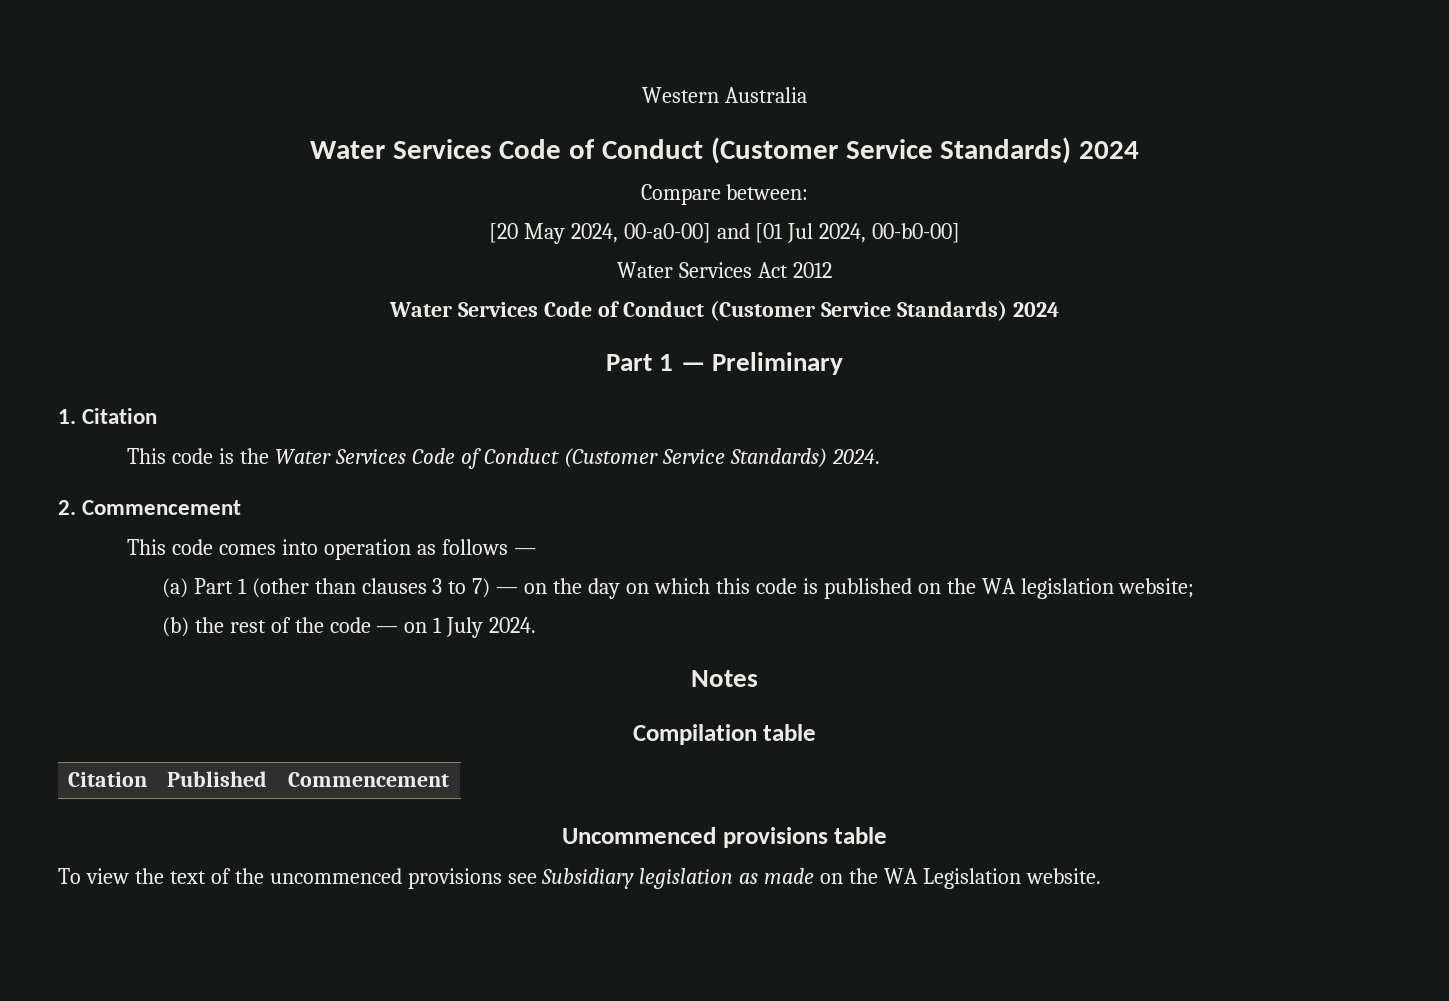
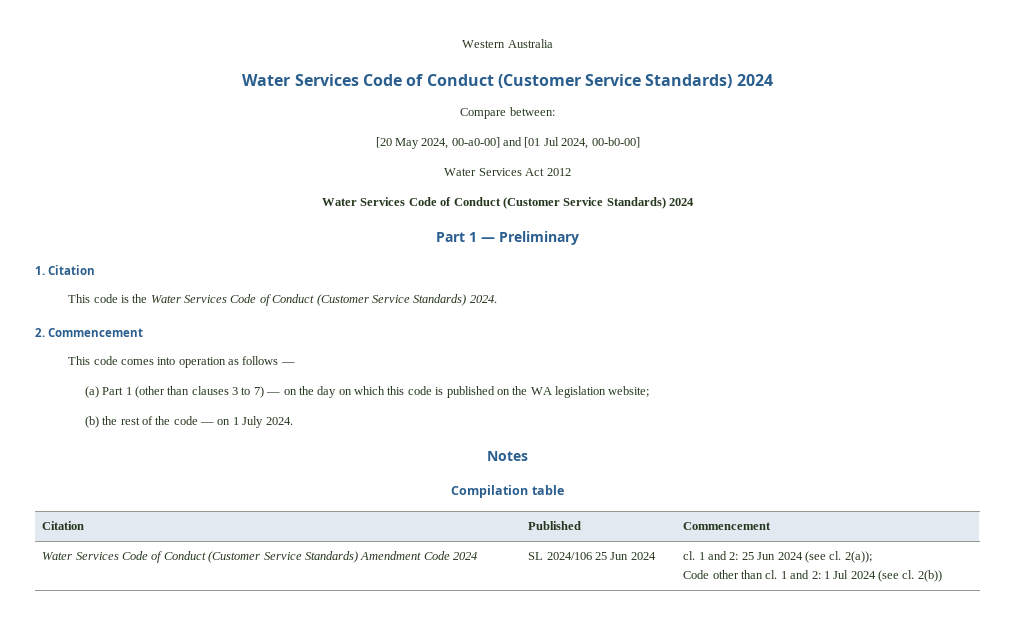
- Uncommenced provisions table
- To view the text of the uncommenced provisions see Subsidiary legislation as made on the WA Legislation website.
+ Water Services Code of Conduct (Customer Service Standards) Amendment Code 2024 | SL 2024/106 25 Jun 2024 | cl. 1 and 2: 25 Jun 2024 (see cl. 2(a));
+ Code other than cl. 1 and 2: 1 Jul 2024 (see cl. 2(b))

